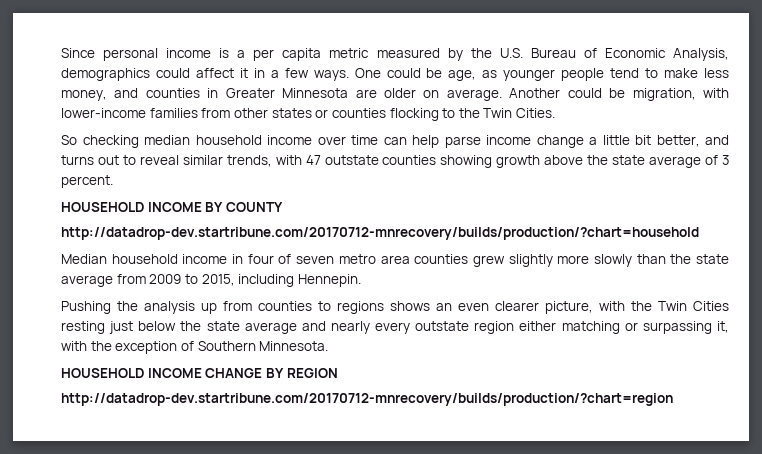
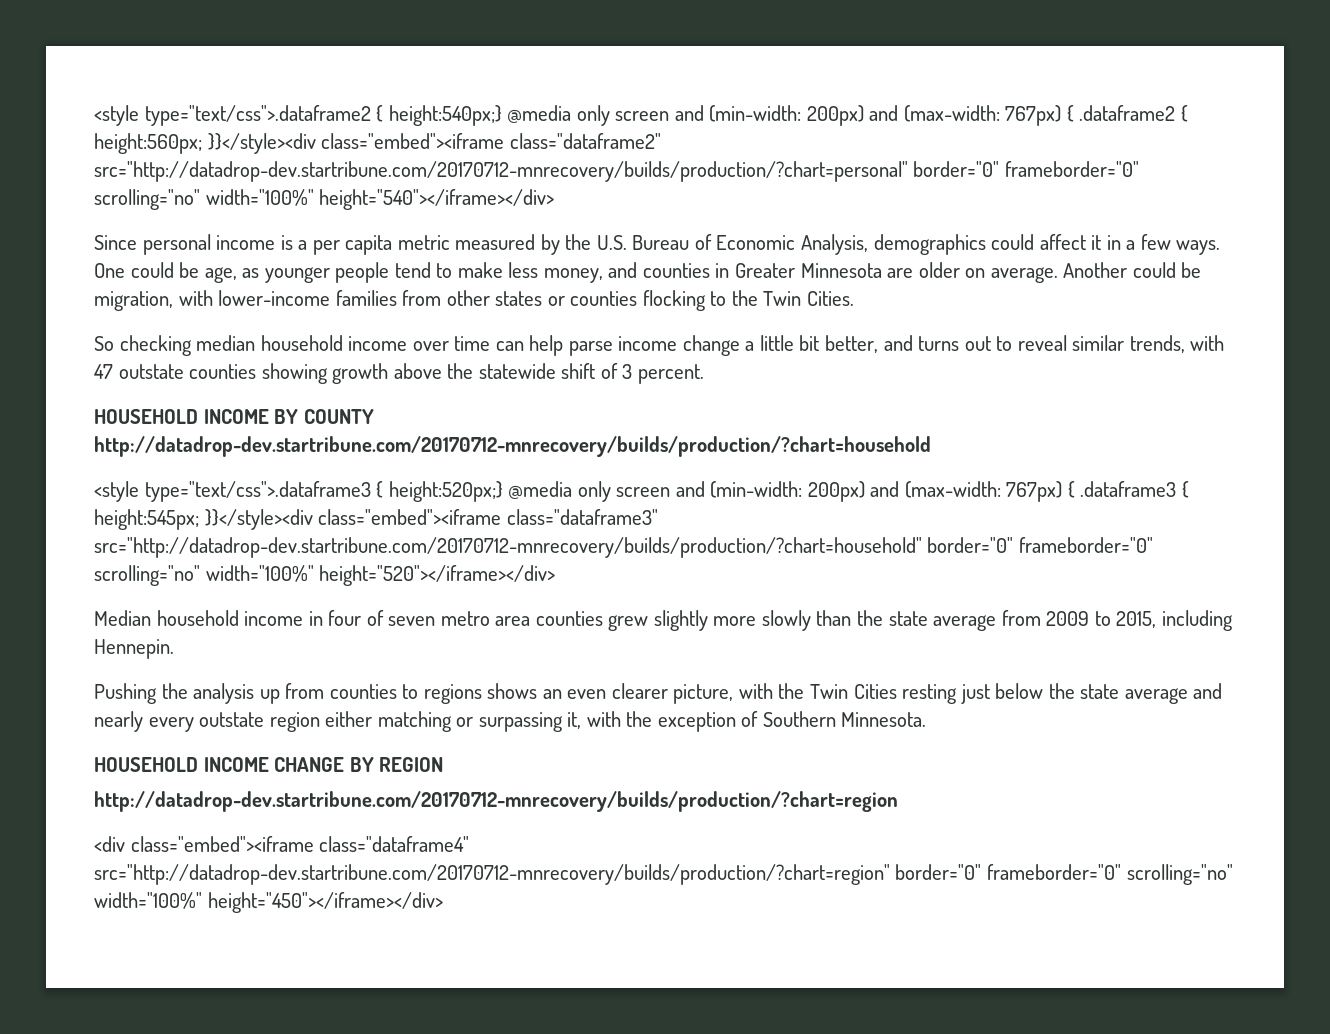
+ <style type="text/css">.dataframe2 { height:540px;} @media only screen and (min-width: 200px) and (max-width: 767px) { .dataframe2 { height:560px; }}</style><div class="embed"><iframe class="dataframe2" src="http://datadrop-dev.startribune.com/20170712-mnrecovery/builds/production/?chart=personal" border="0" frameborder="0" scrolling="no" width="100%" height="540"></iframe></div>
- So checking median household income over time can help parse income change a little bit better, and turns out to reveal similar trends, with 47 outstate counties showing growth above the state average of 3 percent.
+ So checking median household income over time can help parse income change a little bit better, and turns out to reveal similar trends, with 47 outstate counties showing growth above the statewide shift of 3 percent.
+ <style type="text/css">.dataframe3 { height:520px;} @media only screen and (min-width: 200px) and (max-width: 767px) { .dataframe3 { height:545px; }}</style><div class="embed"><iframe class="dataframe3" src="http://datadrop-dev.startribune.com/20170712-mnrecovery/builds/production/?chart=household" border="0" frameborder="0" scrolling="no" width="100%" height="520"></iframe></div>
+ <div class="embed"><iframe class="dataframe4" src="http://datadrop-dev.startribune.com/20170712-mnrecovery/builds/production/?chart=region" border="0" frameborder="0" scrolling="no" width="100%" height="450"></iframe></div>

